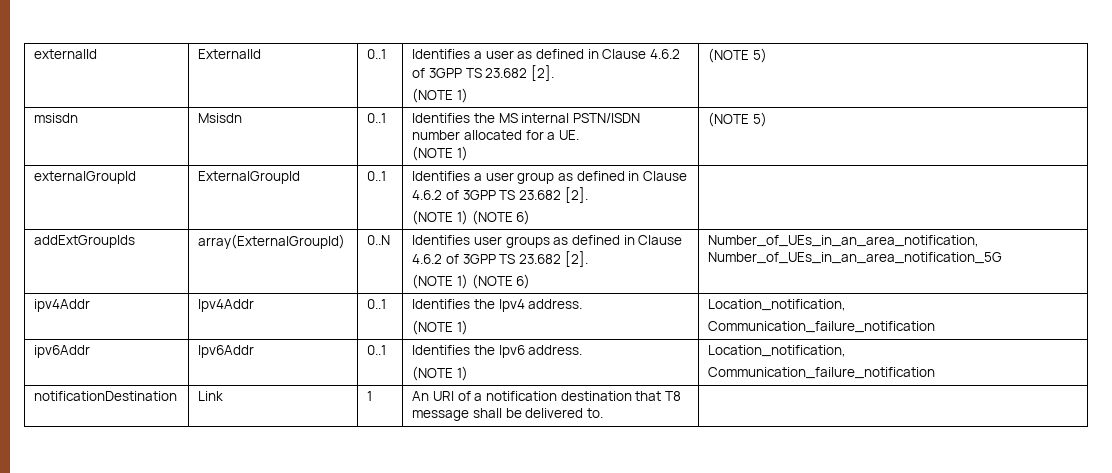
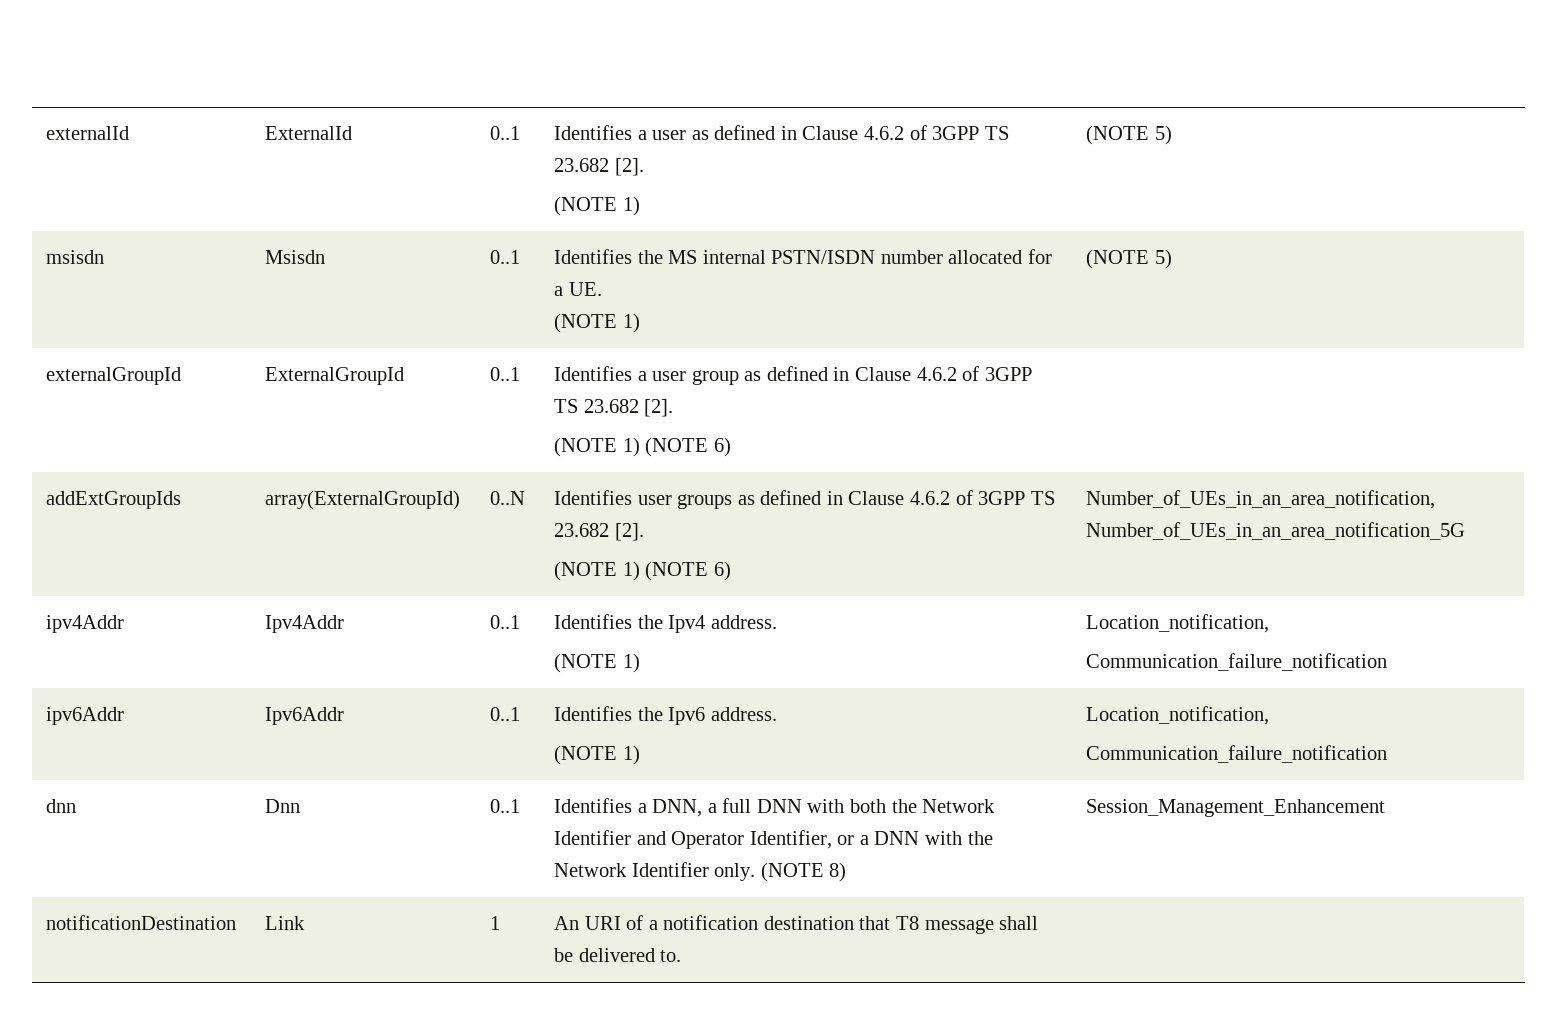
+ dnn | Dnn | 0..1 | Identifies a DNN, a full DNN with both the Network Identifier and Operator Identifier, or a DNN with the Network Identifier only. (NOTE 8) | Session_Management_Enhancement

